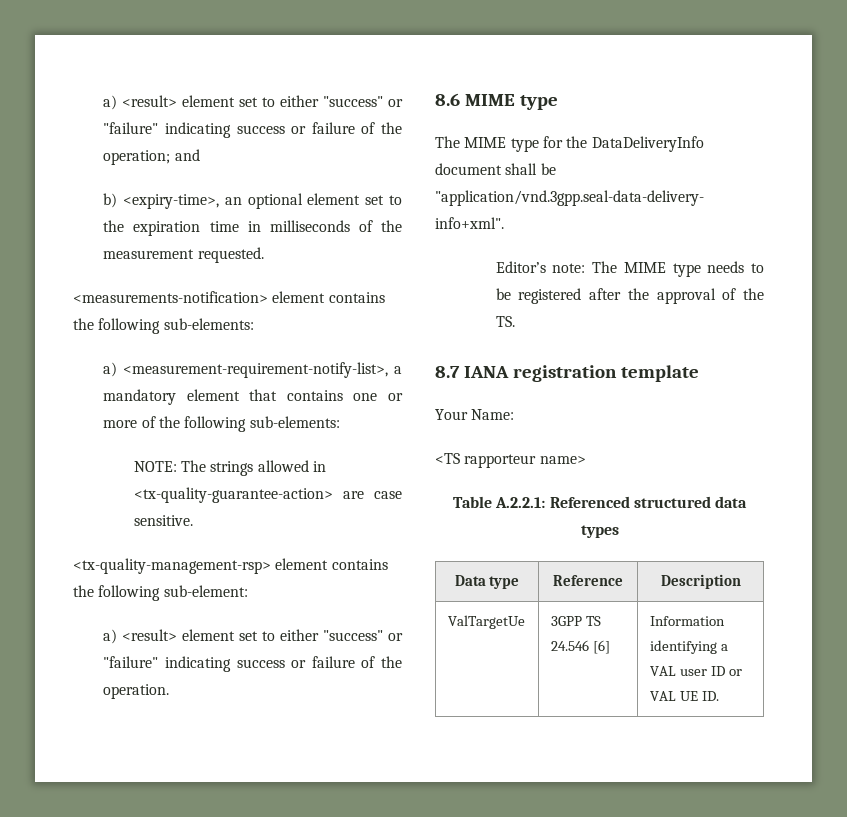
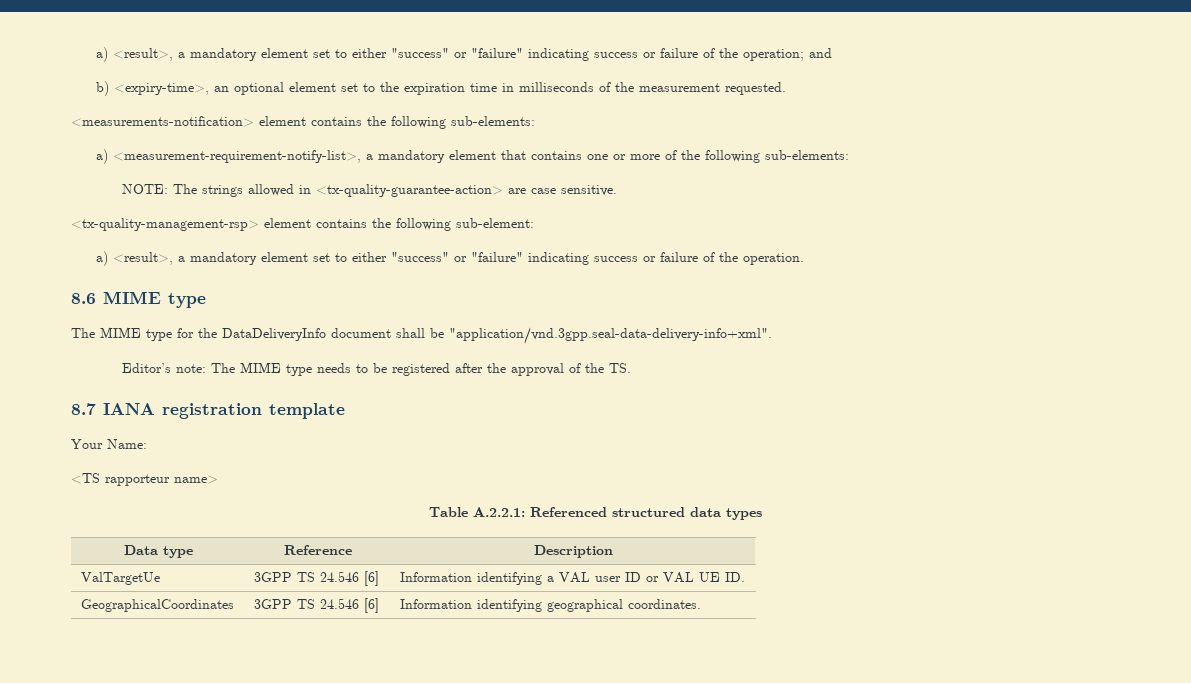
- a) <result> element set to either "success" or "failure" indicating success or failure of the operation; and
+ a) <result>, a mandatory element set to either "success" or "failure" indicating success or failure of the operation; and
- a) <result> element set to either "success" or "failure" indicating success or failure of the operation.
+ a) <result>, a mandatory element set to either "success" or "failure" indicating success or failure of the operation.
+ GeographicalCoordinates | 3GPP TS 24.546 [6] | Information identifying geographical coordinates.

